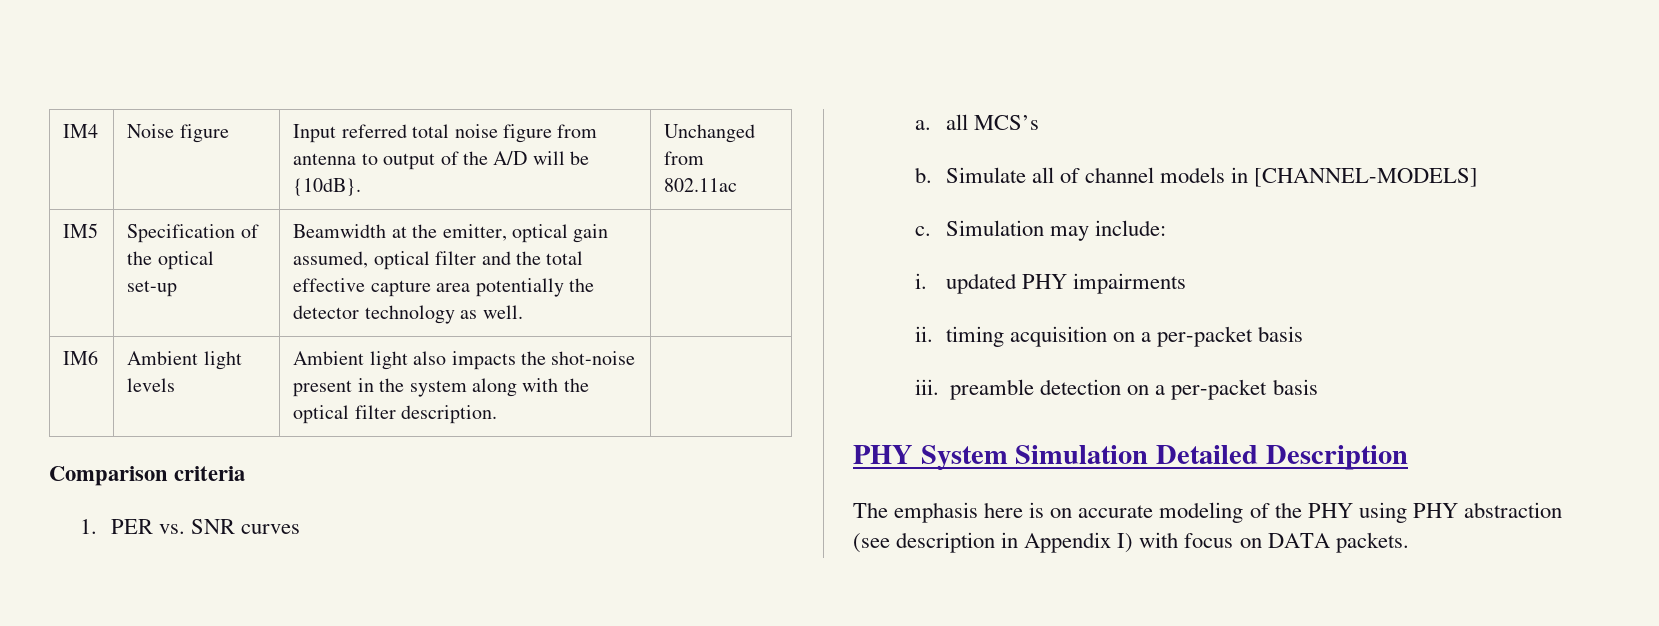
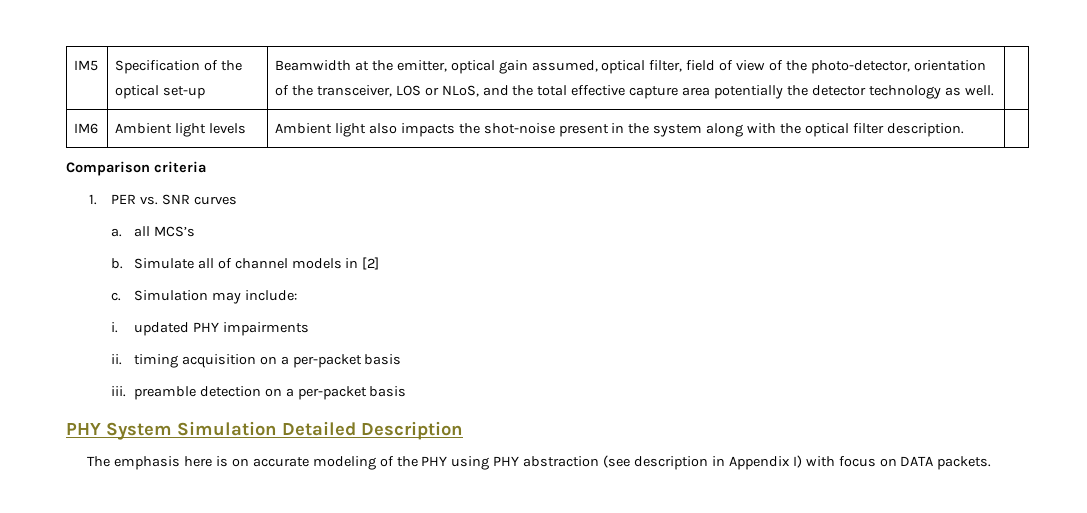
- IM4 | Noise figure | Input referred total noise figure from antenna to output of the A/D will be {10dB}. | Unchanged from 802.11ac
- IM5 | Specification of the optical set-up | Beamwidth at the emitter, optical gain assumed, optical filter and the total effective capture area potentially the detector technology as well. |
+ IM5 | Specification of the optical set-up | Beamwidth at the emitter, optical gain assumed, optical filter, field of view of the photo-detector, orientation of the transceiver, LOS or NLoS, and the total effective capture area potentially the detector technology as well. |
- Simulate all of channel models in [CHANNEL-MODELS]
+ Simulate all of channel models in [2]

